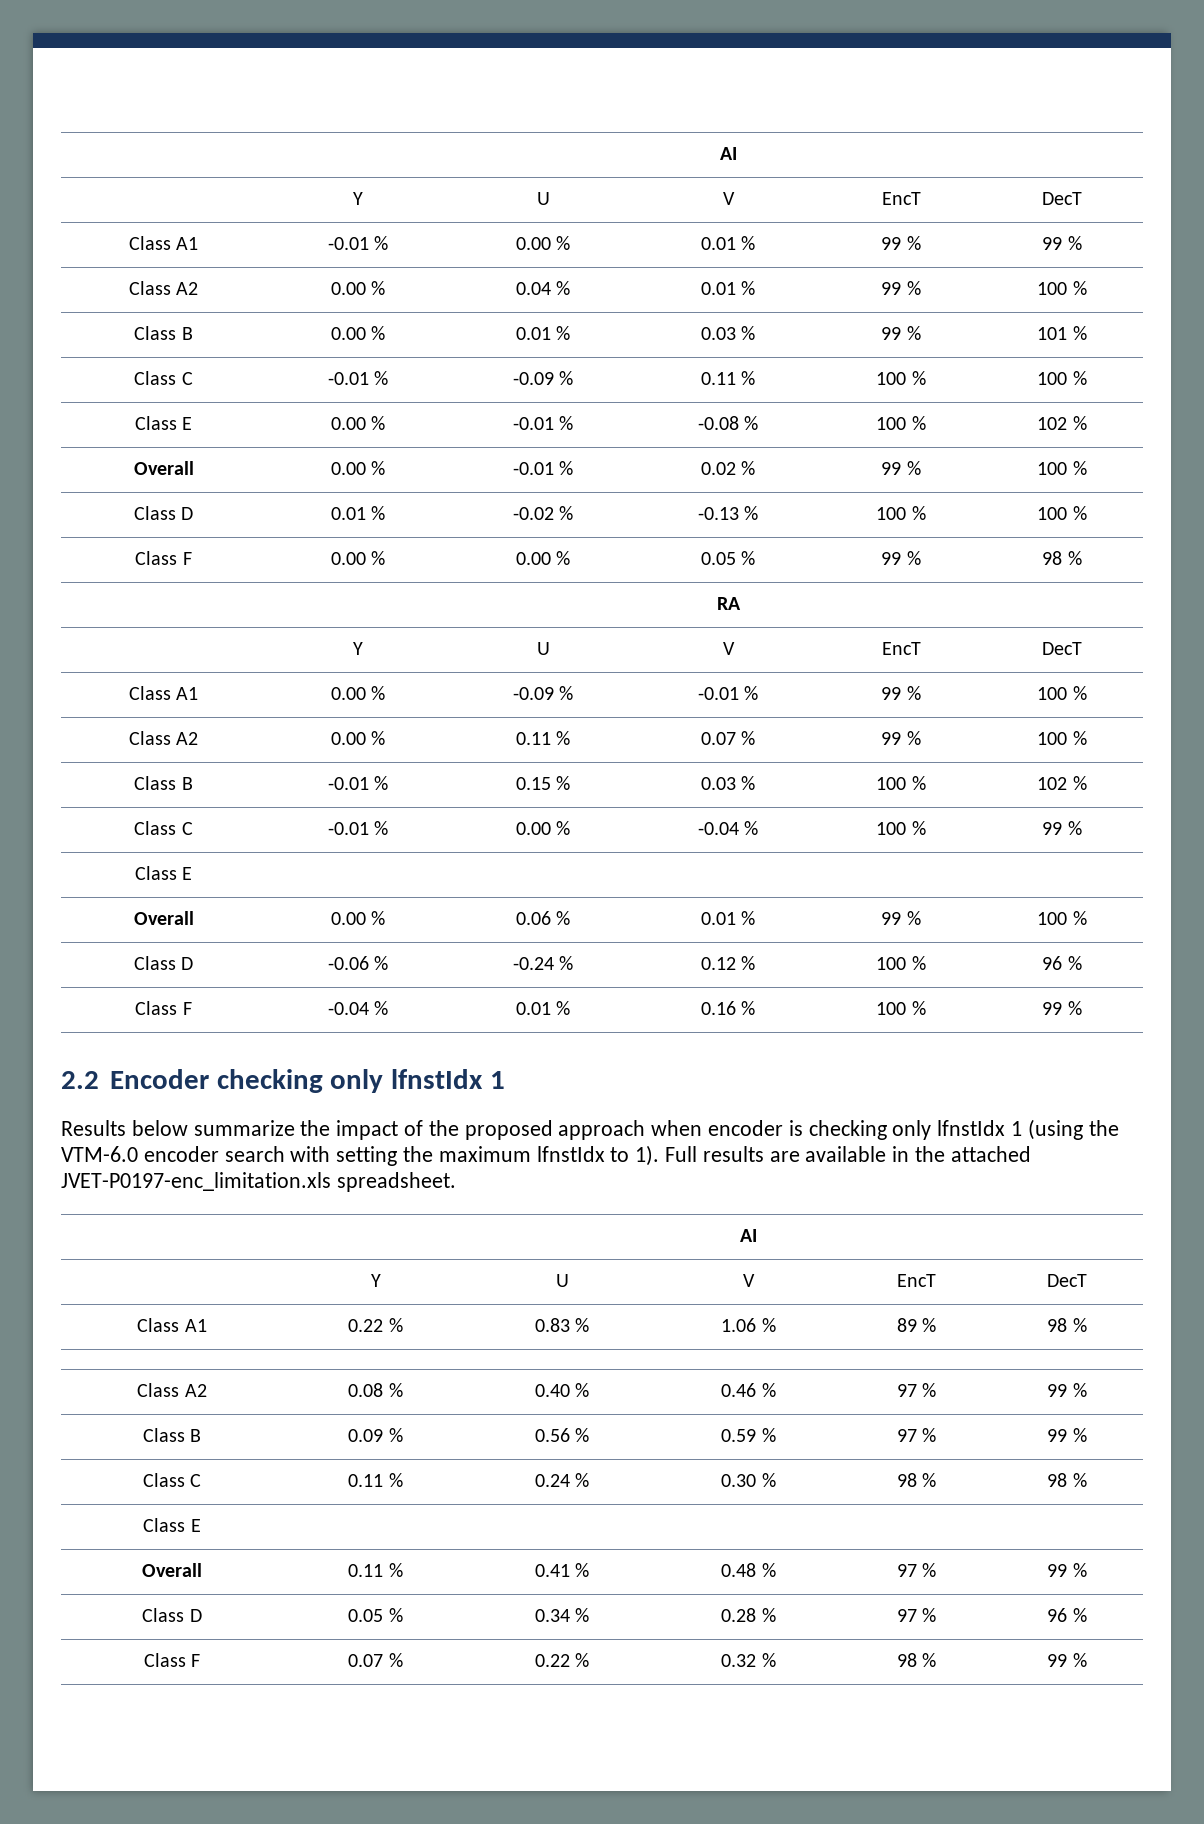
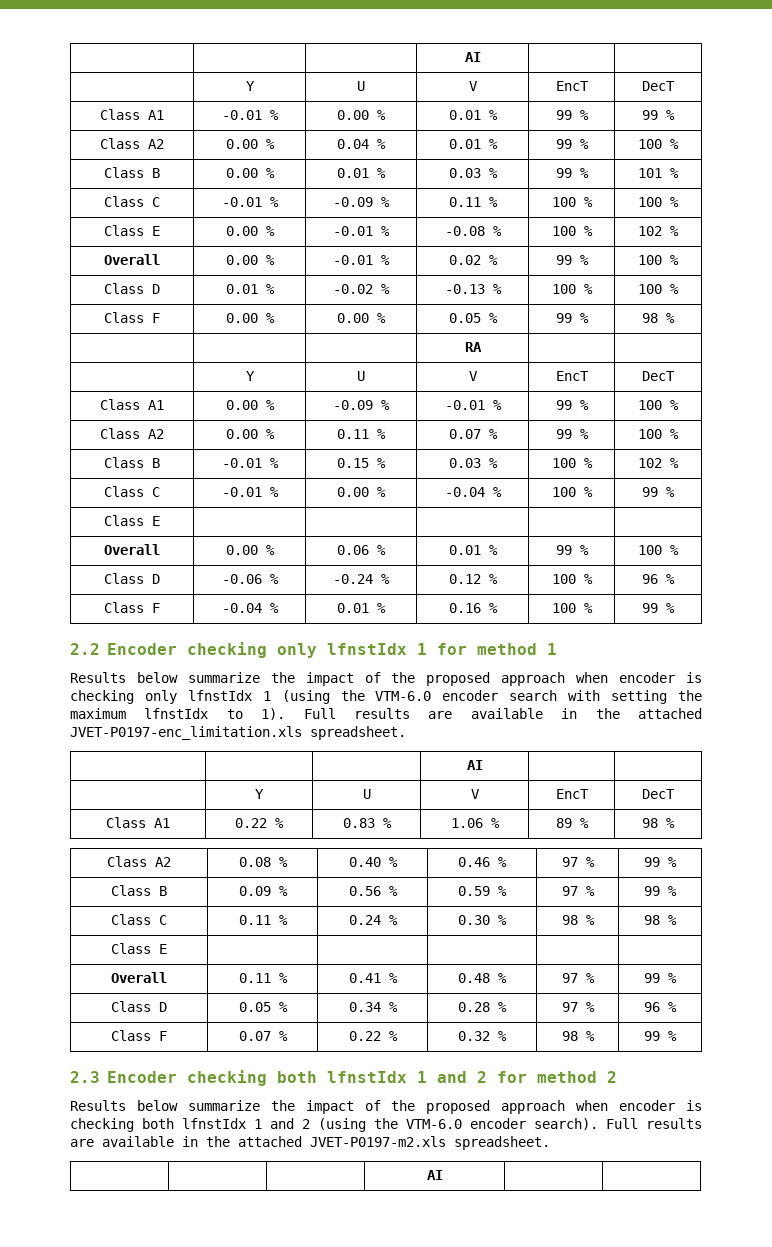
- 2.2 Encoder checking only lfnstIdx 1
+ 2.2 Encoder checking only lfnstIdx 1 for method 1
+ 2.3 Encoder checking both lfnstIdx 1 and 2 for method 2
+ Results below summarize the impact of the proposed approach when encoder is checking both lfnstIdx 1 and 2 (using the VTM-6.0 encoder search). Full results are available in the attached JVET-P0197-m2.xls spreadsheet.
+ | | | AI | |

